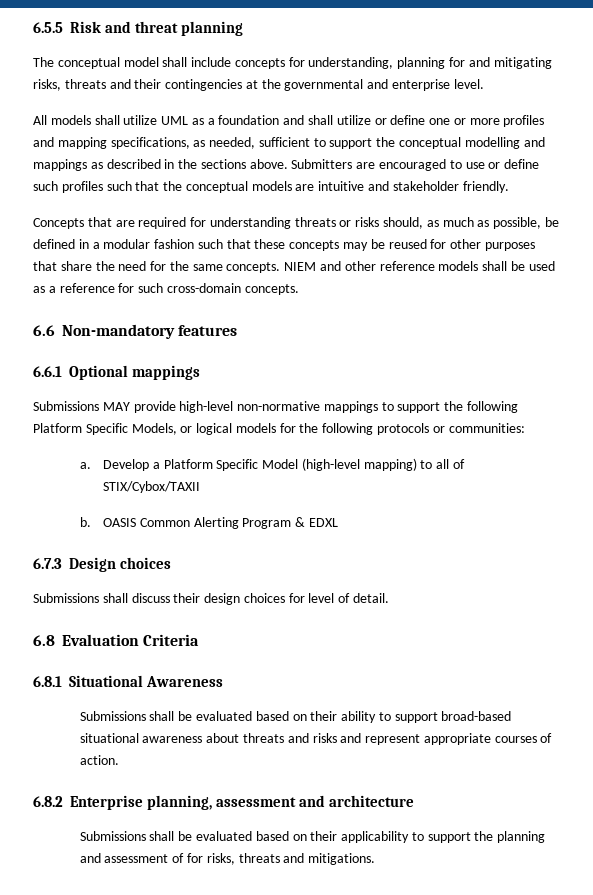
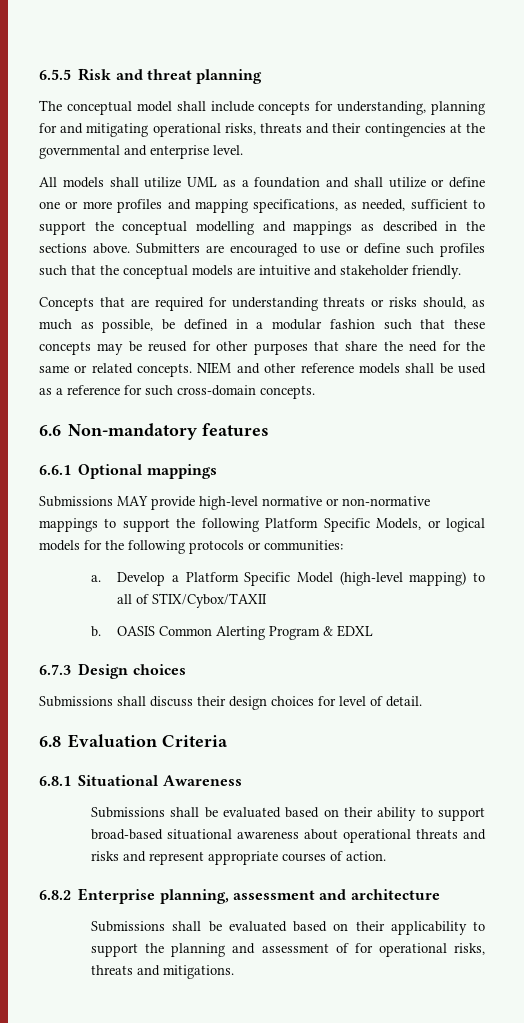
- The conceptual model shall include concepts for understanding, planning for and mitigating risks, threats and their contingencies at the governmental and enterprise level.
+ The conceptual model shall include concepts for understanding, planning for and mitigating operational risks, threats and their contingencies at the governmental and enterprise level.
- Concepts that are required for understanding threats or risks should, as much as possible, be defined in a modular fashion such that these concepts may be reused for other purposes that share the need for the same concepts.
+ Concepts that are required for understanding threats or risks should, as much as possible, be defined in a modular fashion such that these concepts may be reused for other purposes that share the need for the same or related concepts.
- Submissions MAY provide high-level non-normative mappings to support the following Platform Specific Models, or logical models for the following protocols or communities:
+ Submissions MAY provide high-level normative or non-normative mappings to support the following Platform Specific Models, or logical models for the following protocols or communities:
- Submissions shall be evaluated based on their ability to support broad-based situational awareness about threats and risks and represent appropriate courses of action.
+ Submissions shall be evaluated based on their ability to support broad-based situational awareness about operational threats and risks and represent appropriate courses of action.
- Submissions shall be evaluated based on their applicability to support the planning and assessment of for risks, threats and mitigations.
+ Submissions shall be evaluated based on their applicability to support the planning and assessment of for operational risks, threats and mitigations.

